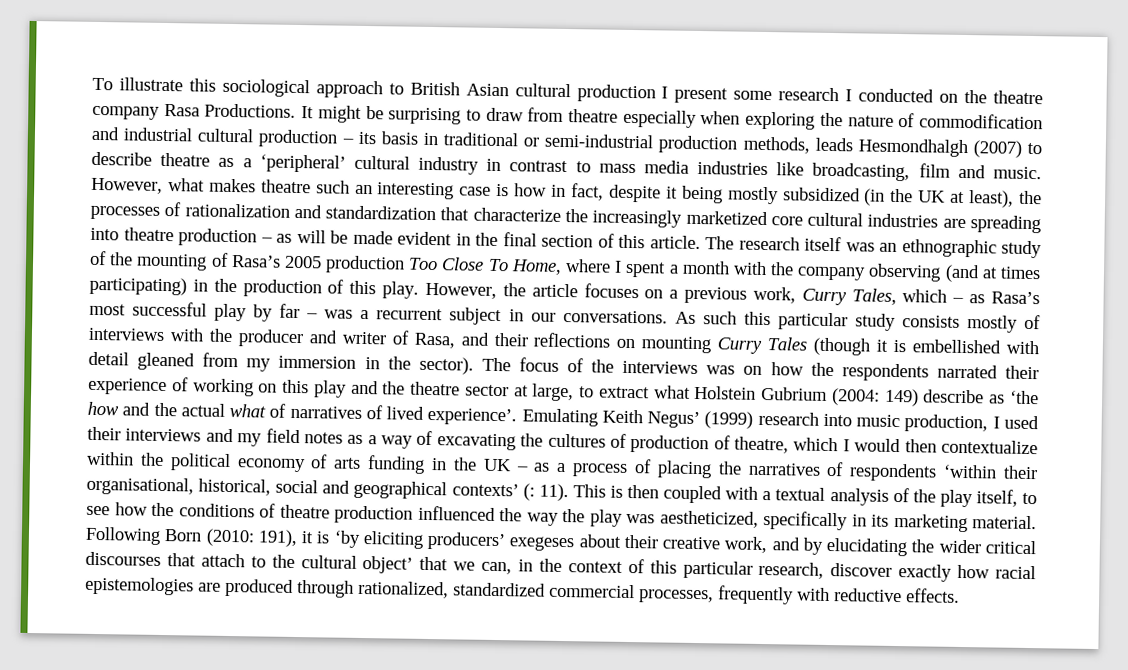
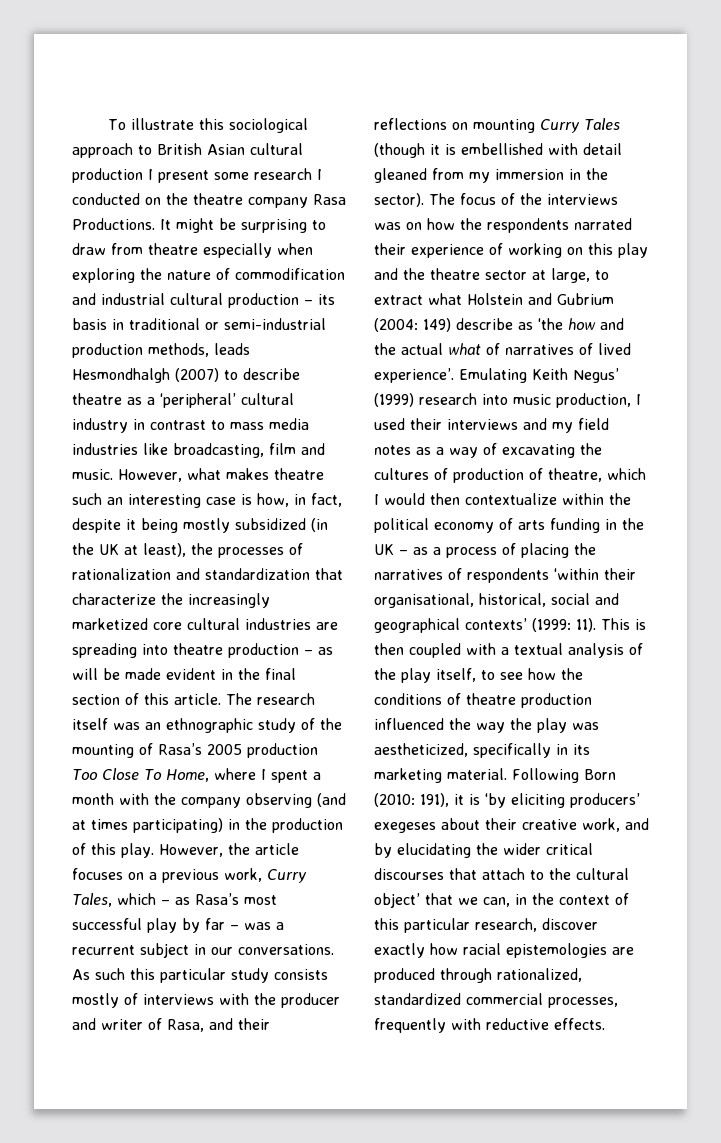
- However, what makes theatre such an interesting case is how in fact, despite it being mostly subsidized (in the UK at least), the processes of rationalization and standardization that characterize the increasingly marketized core cultural industries are spreading into theatre production – as will be made evident in the final section of this article.
+ However, what makes theatre such an interesting case is how, in fact, despite it being mostly subsidized (in the UK at least), the processes of rationalization and standardization that characterize the increasingly marketized core cultural industries are spreading into theatre production – as will be made evident in the final section of this article.
- The focus of the interviews was on how the respondents narrated their experience of working on this play and the theatre sector at large, to extract what Holstein Gubrium (2004: 149) describe as ‘the how and the actual what of narratives of lived experience’.
+ The focus of the interviews was on how the respondents narrated their experience of working on this play and the theatre sector at large, to extract what Holstein and Gubrium (2004: 149) describe as ‘the how and the actual what of narratives of lived experience’.
- Emulating Keith Negus’ (1999) research into music production, I used their interviews and my field notes as a way of excavating the cultures of production of theatre, which I would then contextualize within the political economy of arts funding in the UK – as a process of placing the narratives of respondents ‘within their organisational, historical, social and geographical contexts’ (:
+ Emulating Keith Negus’ (1999) research into music production, I used their interviews and my field notes as a way of excavating the cultures of production of theatre, which I would then contextualize within the political economy of arts funding in the UK – as a process of placing the narratives of respondents ‘within their organisational, historical, social and geographical contexts’ (1999:

